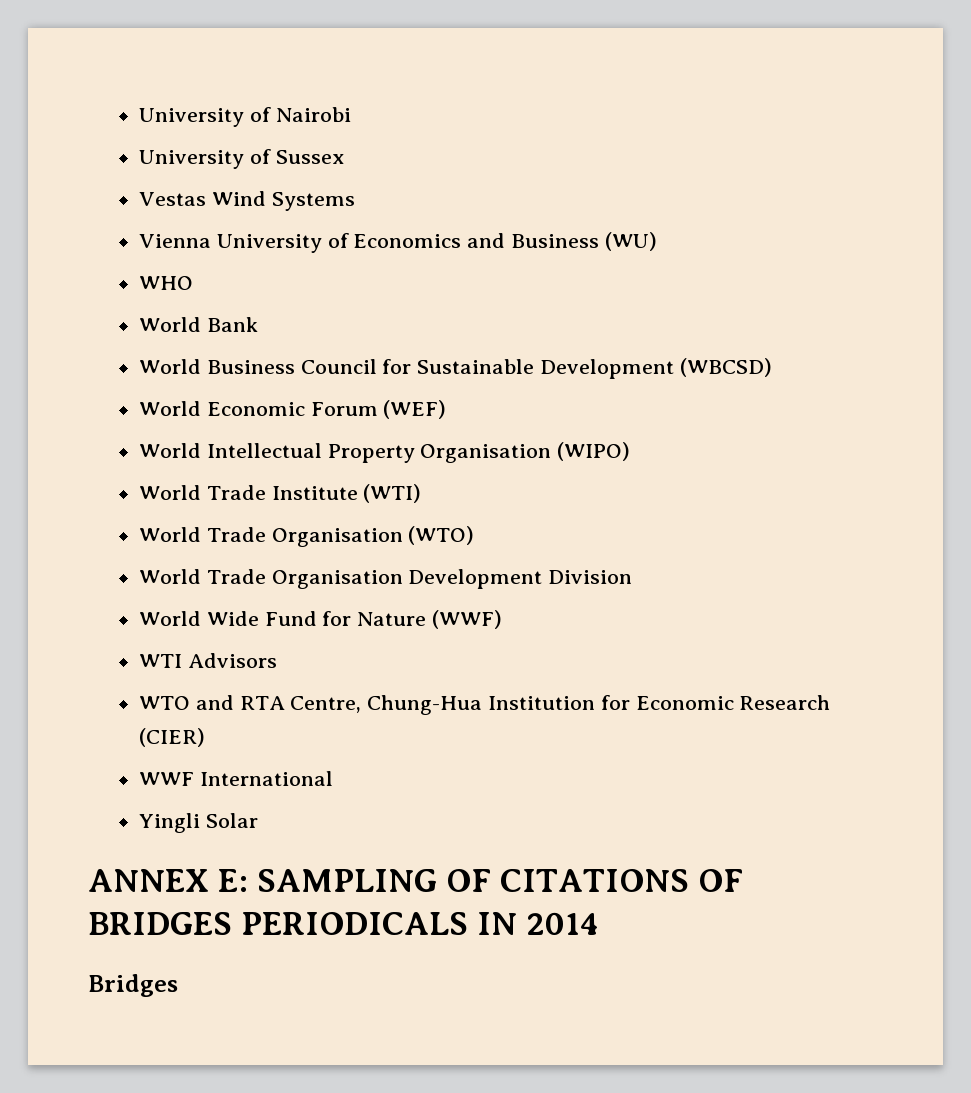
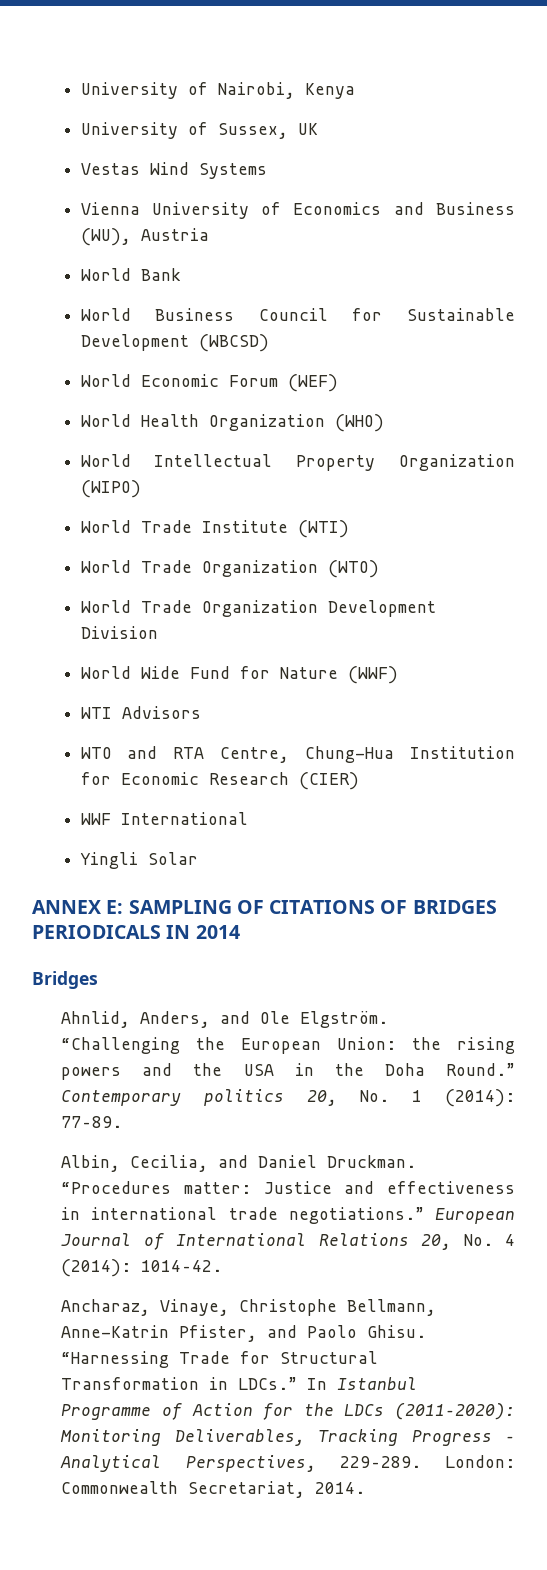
- University of Nairobi
- University of Sussex
+ University of Nairobi, Kenya
+ University of Sussex, UK
- Vienna University of Economics and Business (WU)
- WHO
+ Vienna University of Economics and Business (WU), Austria
+ World Health Organization (WHO)
- World Intellectual Property Organisation (WIPO)
+ World Intellectual Property Organization (WIPO)
- World Trade Organisation (WTO)
+ World Trade Organization (WTO)
- World Trade Organisation Development Division
+ World Trade Organization Development Division
+ Ahnlid, Anders, and Ole Elgström. “Challenging the European Union: the rising powers and the USA in the Doha Round.” Contemporary politics 20, No. 1 (2014): 77–89.
+ Albin, Cecilia, and Daniel Druckman. “Procedures matter: Justice and effectiveness in international trade negotiations.” European Journal of International Relations 20, No. 4 (2014): 1014–42.
+ Ancharaz, Vinaye, Christophe Bellmann, Anne-Katrin Pfister, and Paolo Ghisu. “Harnessing Trade for Structural Transformation in LDCs.” In Istanbul Programme of Action for the LDCs (2011–2020): Monitoring Deliverables, Tracking Progress – Analytical Perspectives, 229–289. London: Commonwealth Secretariat, 2014.

